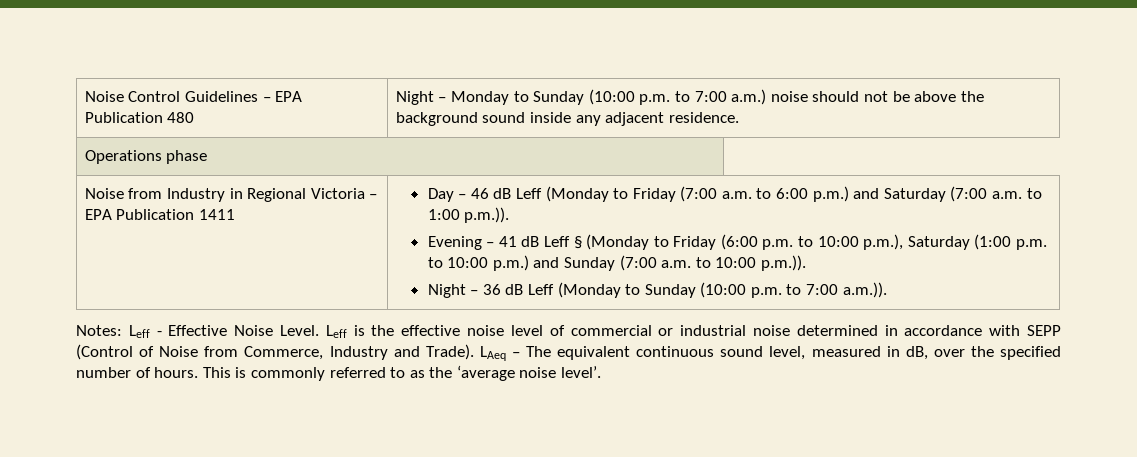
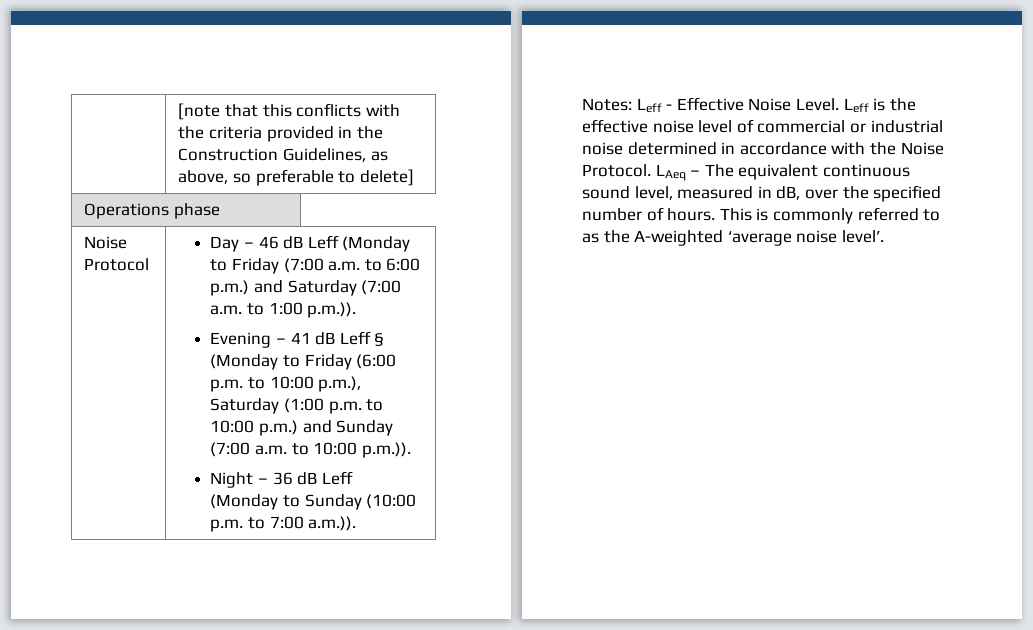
- Noise Control Guidelines – EPA Publication 480 | Night – Monday to Sunday (10:00 p.m. to 7:00 a.m.) noise should not be above the background sound inside any adjacent residence.
+ | [note that this conflicts with the criteria provided in the Construction Guidelines, as above, so preferable to delete]
  Operations phase
- Noise from Industry in Regional Victoria – EPA Publication 1411
+ Noise Protocol
- Leff is the effective noise level of commercial or industrial noise determined in accordance with SEPP (Control of Noise from Commerce, Industry and Trade).
+ Leff is the effective noise level of commercial or industrial noise determined in accordance with the Noise Protocol.
- This is commonly referred to as the ‘average noise level’.
+ This is commonly referred to as the A-weighted ‘average noise level’.

